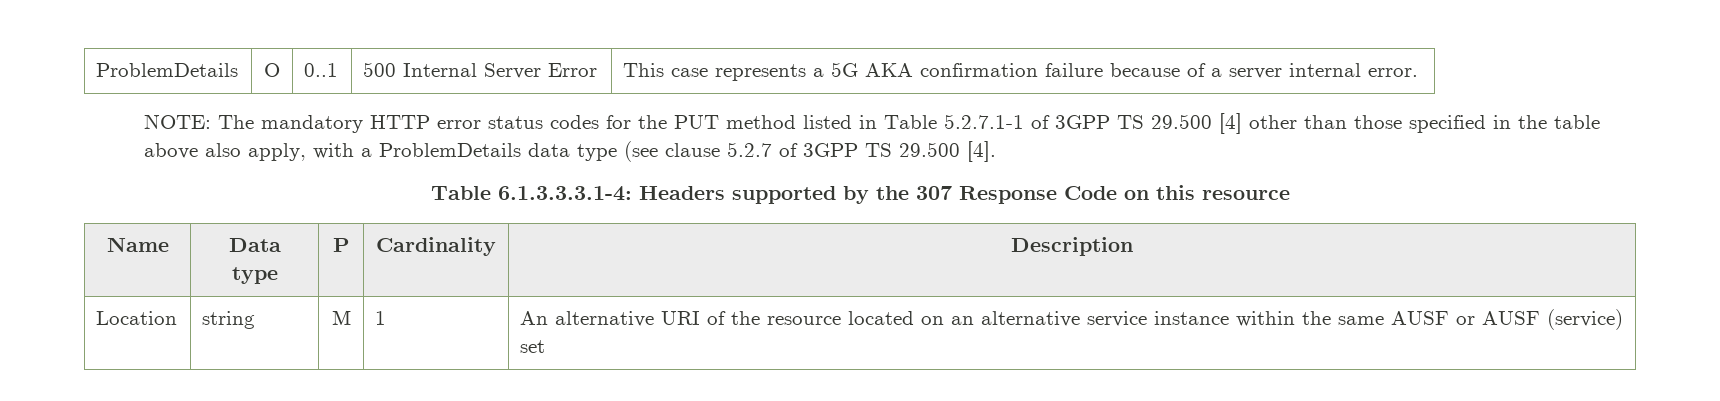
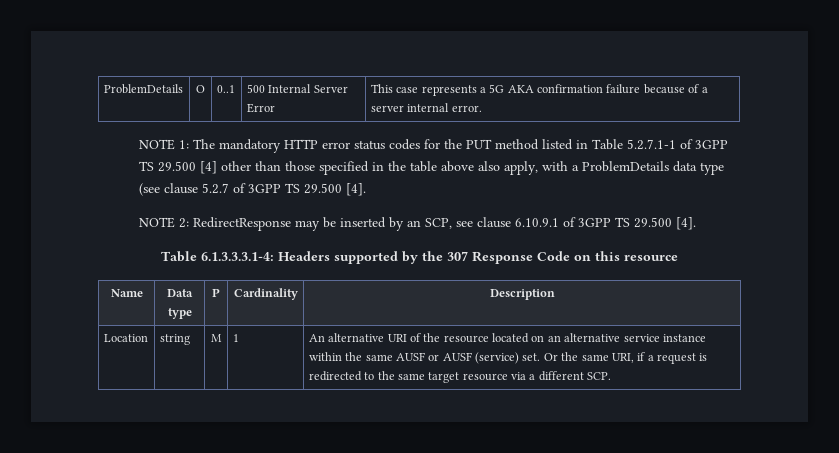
- NOTE: The mandatory HTTP error status codes for the PUT method listed in Table 5.2.7.1-1 of 3GPP TS 29.500 [4] other than those specified in the table above also apply, with a ProblemDetails data type (see clause 5.2.7 of 3GPP TS 29.500 [4].
+ NOTE 1: The mandatory HTTP error status codes for the PUT method listed in Table 5.2.7.1-1 of 3GPP TS 29.500 [4] other than those specified in the table above also apply, with a ProblemDetails data type (see clause 5.2.7 of 3GPP TS 29.500 [4].
+ NOTE 2: RedirectResponse may be inserted by an SCP, see clause 6.10.9.1 of 3GPP TS 29.500 [4].
- An alternative URI of the resource located on an alternative service instance within the same AUSF or AUSF (service) set
+ An alternative URI of the resource located on an alternative service instance within the same AUSF or AUSF (service) set. Or the same URI, if a request is redirected to the same target resource via a different SCP.

